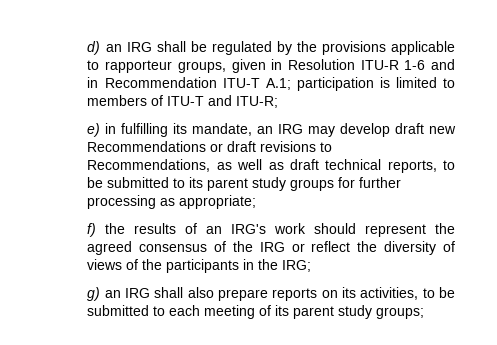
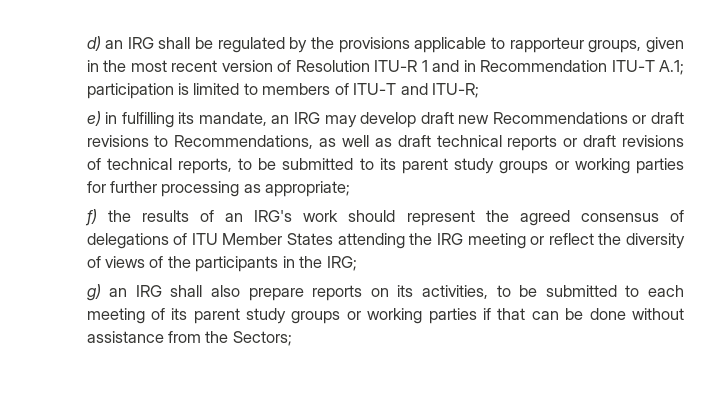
- d) an IRG shall be regulated by the provisions applicable to rapporteur groups, given in Resolution ITU-R 1-6 and in Recommendation ITU-T A.1; participation is limited to members of ITU-T and ITU-R;
+ d) an IRG shall be regulated by the provisions applicable to rapporteur groups, given in the most recent version of Resolution ITU-R 1 and in Recommendation ITU-T A.1; participation is limited to members of ITU-T and ITU-R;
- e) in fulfilling its mandate, an IRG may develop draft new Recommendations or draft revisions to Recommendations, as well as draft technical reports, to be submitted to its parent study groups for further processing as appropriate;
+ e) in fulfilling its mandate, an IRG may develop draft new Recommendations or draft revisions to Recommendations, as well as draft technical reports or draft revisions of technical reports, to be submitted to its parent study groups or working parties for further processing as appropriate;
- f) the results of an IRG's work should represent the agreed consensus of the IRG or reflect the diversity of views of the participants in the IRG;
+ f) the results of an IRG's work should represent the agreed consensus of delegations of ITU Member States attending the IRG meeting or reflect the diversity of views of the participants in the IRG;
- g) an IRG shall also prepare reports on its activities, to be submitted to each meeting of its parent study groups;
+ g) an IRG shall also prepare reports on its activities, to be submitted to each meeting of its parent study groups or working parties if that can be done without assistance from the Sectors;

